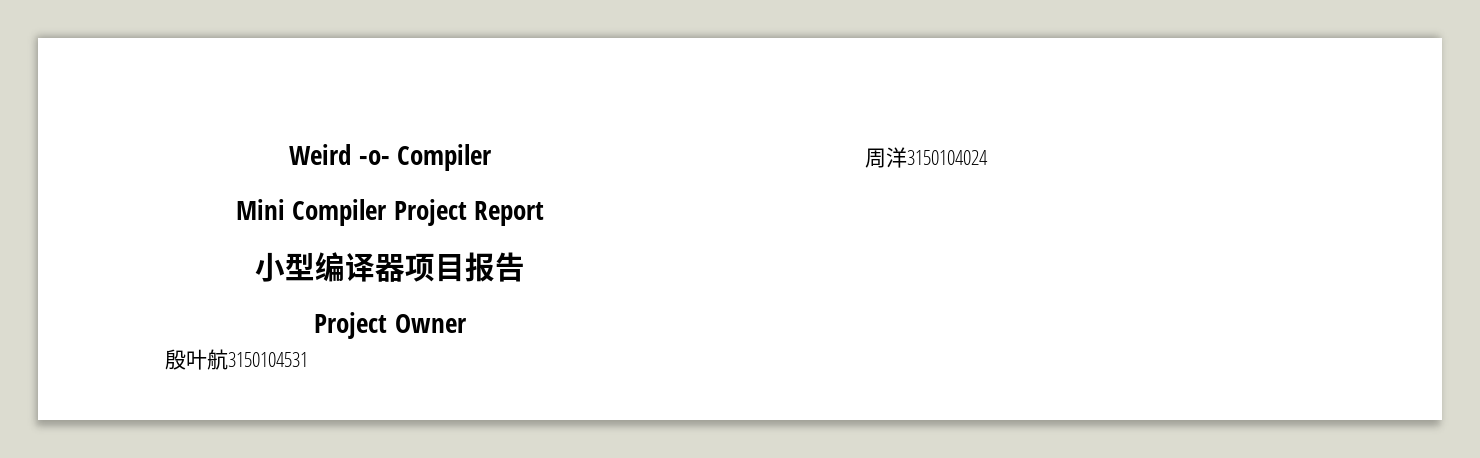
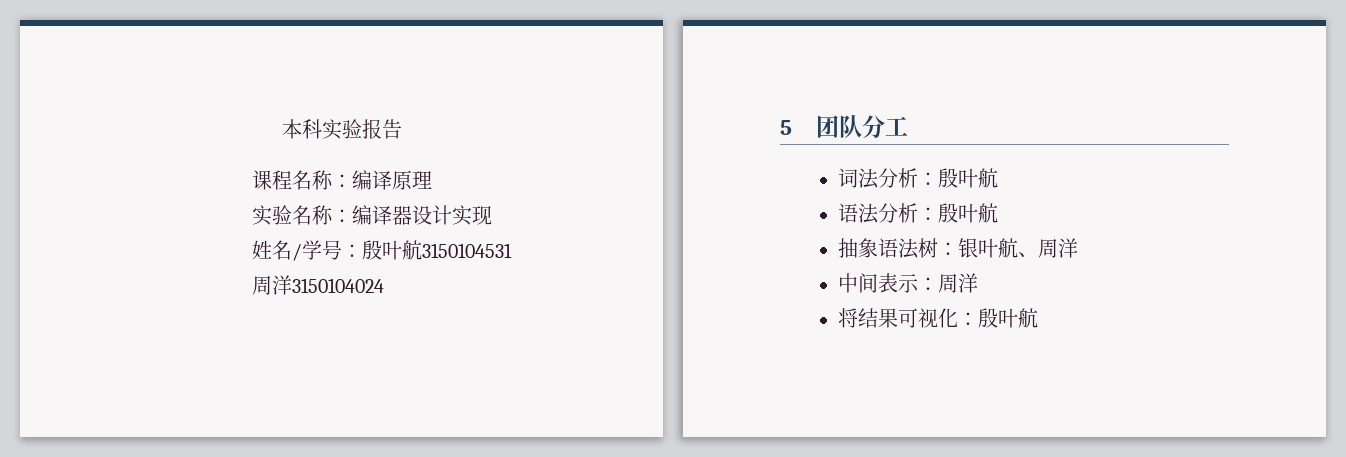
- Weird -o- Compiler
- Mini Compiler Project Report
- 小型编译器项目报告
- Project Owner
- 殷叶航3150104531
+ 本科实验报告
+ 课程名称：编译原理
+ 实验名称：编译器设计实现
+ 姓名/学号：殷叶航3150104531
+ 5团队分工
+ 词法分析：殷叶航
+ 语法分析：殷叶航
+ 抽象语法树：银叶航、周洋
+ 中间表示：周洋
+ 将结果可视化：殷叶航

